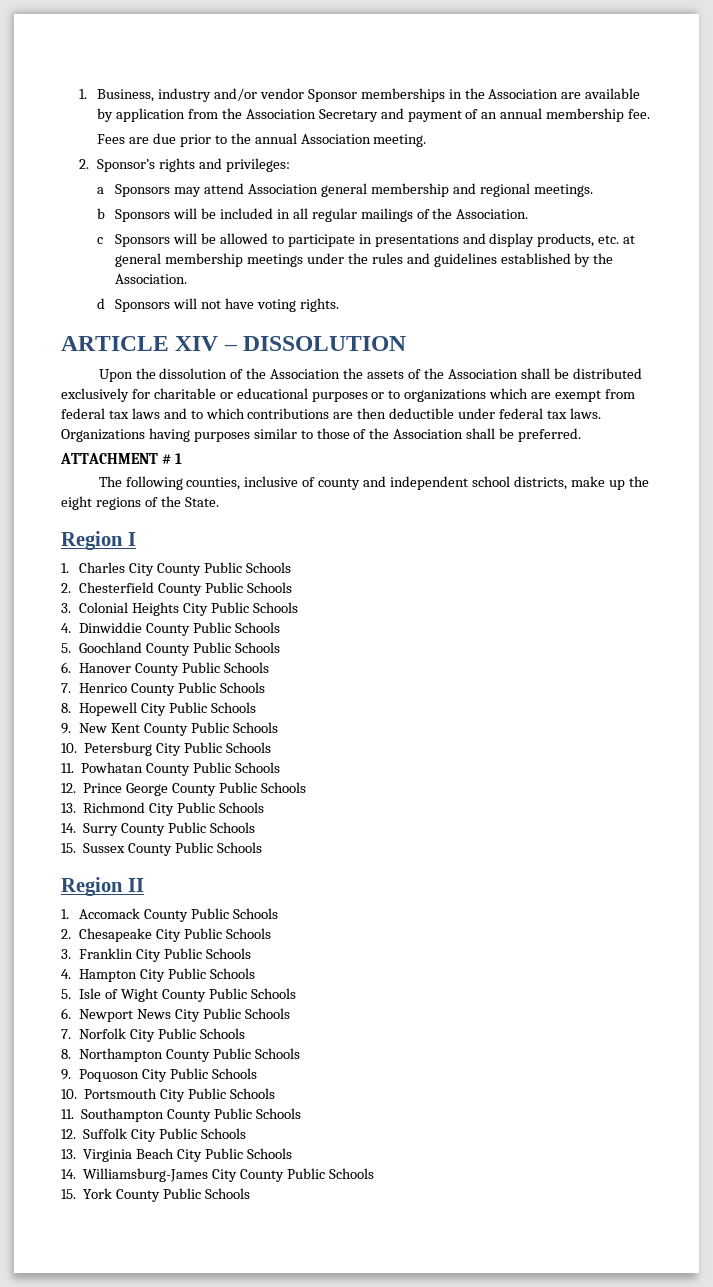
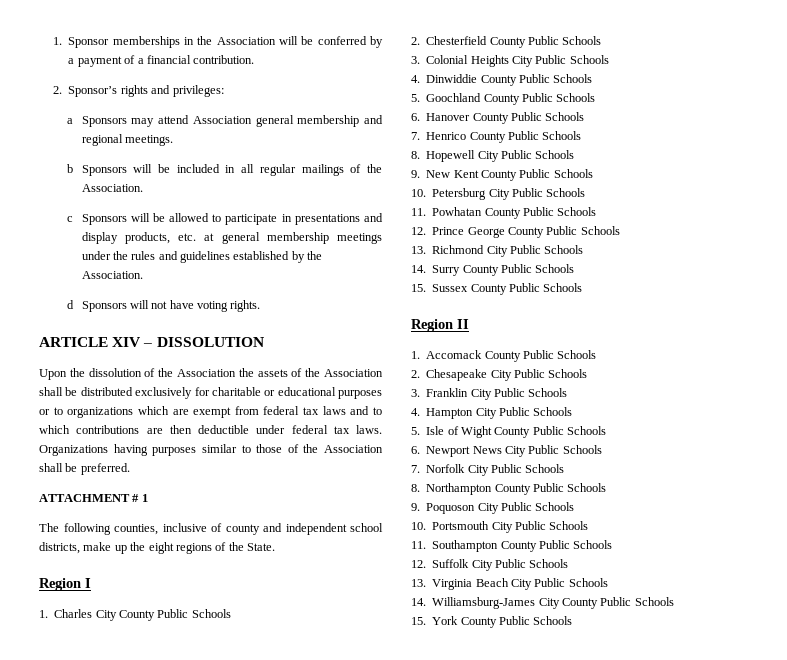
- 1. Business, industry and/or vendor Sponsor memberships in the Association are available by application from the Association Secretary and payment of an annual membership fee.
- Fees are due prior to the annual Association meeting.
+ 1. Sponsor memberships in the Association will be conferred by a payment of a financial contribution.

